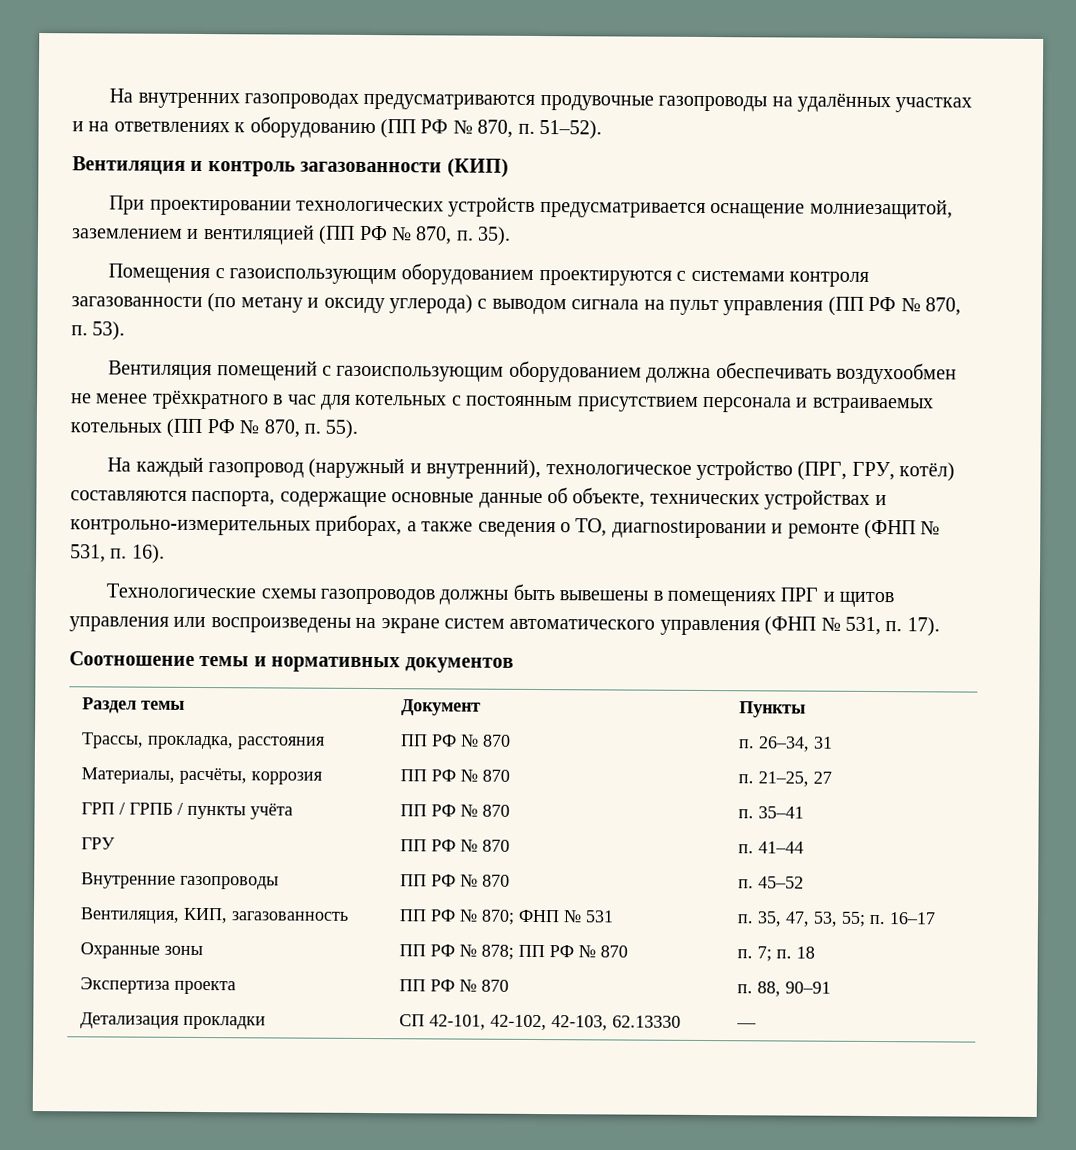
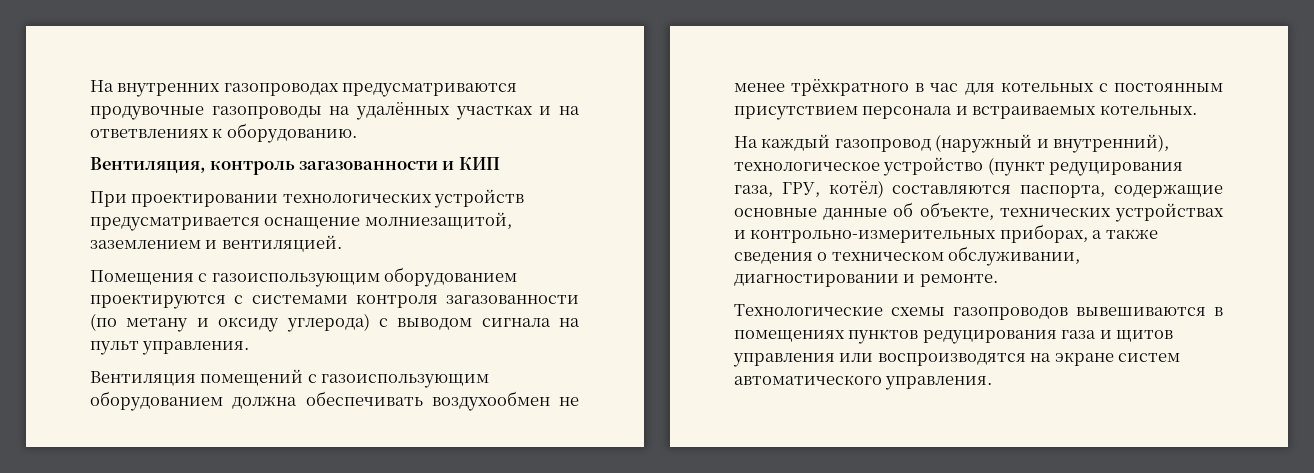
- На внутренних газопроводах предусматриваются продувочные газопроводы на удалённых участках и на ответвлениях к оборудованию (ПП РФ № 870, п. 51–52).
- Вентиляция и контроль загазованности (КИП)
+ На внутренних газопроводах предусматриваются продувочные газопроводы на удалённых участках и на ответвлениях к оборудованию.
+ Вентиляция, контроль загазованности и КИП
- При проектировании технологических устройств предусматривается оснащение молниезащитой, заземлением и вентиляцией (ПП РФ № 870, п. 35).
+ При проектировании технологических устройств предусматривается оснащение молниезащитой, заземлением и вентиляцией.
- Помещения с газоиспользующим оборудованием проектируются с системами контроля загазованности (по метану и оксиду углерода) с выводом сигнала на пульт управления (ПП РФ № 870, п. 53).
+ Помещения с газоиспользующим оборудованием проектируются с системами контроля загазованности (по метану и оксиду углерода) с выводом сигнала на пульт управления.
- Вентиляция помещений с газоиспользующим оборудованием должна обеспечивать воздухообмен не менее трёхкратного в час для котельных с постоянным присутствием персонала и встраиваемых котельных (ПП РФ № 870, п. 55).
+ Вентиляция помещений с газоиспользующим оборудованием должна обеспечивать воздухообмен не менее трёхкратного в час для котельных с постоянным присутствием персонала и встраиваемых котельных.
- На каждый газопровод (наружный и внутренний), технологическое устройство (ПРГ, ГРУ, котёл) составляются паспорта, содержащие основные данные об объекте, технических устройствах и контрольно-измерительных приборах, а также сведения о ТО, диагnostировании и ремонте (ФНП № 531, п. 16).
- Технологические схемы газопроводов должны быть вывешены в помещениях ПРГ и щитов управления или воспроизведены на экране систем автоматического управления (ФНП № 531, п. 17).
- Соотношение темы и нормативных документов
- Раздел темы | Документ | Пункты
- Трассы, прокладка, расстояния | ПП РФ № 870 | п. 26–34, 31
- Материалы, расчёты, коррозия | ПП РФ № 870 | п. 21–25, 27
- ГРП / ГРПБ / пункты учёта | ПП РФ № 870 | п. 35–41
- ГРУ | ПП РФ № 870 | п. 41–44
- Внутренние газопроводы | ПП РФ № 870 | п. 45–52
- Вентиляция, КИП, загазованность | ПП РФ № 870; ФНП № 531 | п. 35, 47, 53, 55; п. 16–17
- Охранные зоны | ПП РФ № 878; ПП РФ № 870 | п. 7; п. 18
- Экспертиза проекта | ПП РФ № 870 | п. 88, 90–91
- Детализация прокладки | СП 42-101, 42-102, 42-103, 62.13330 | —
+ На каждый газопровод (наружный и внутренний), технологическое устройство (пункт редуцирования газа, ГРУ, котёл) составляются паспорта, содержащие основные данные об объекте, технических устройствах и контрольно-измерительных приборах, а также сведения о техническом обслуживании, диагностировании и ремонте.
+ Технологические схемы газопроводов вывешиваются в помещениях пунктов редуцирования газа и щитов управления или воспроизводятся на экране систем автоматического управления.

